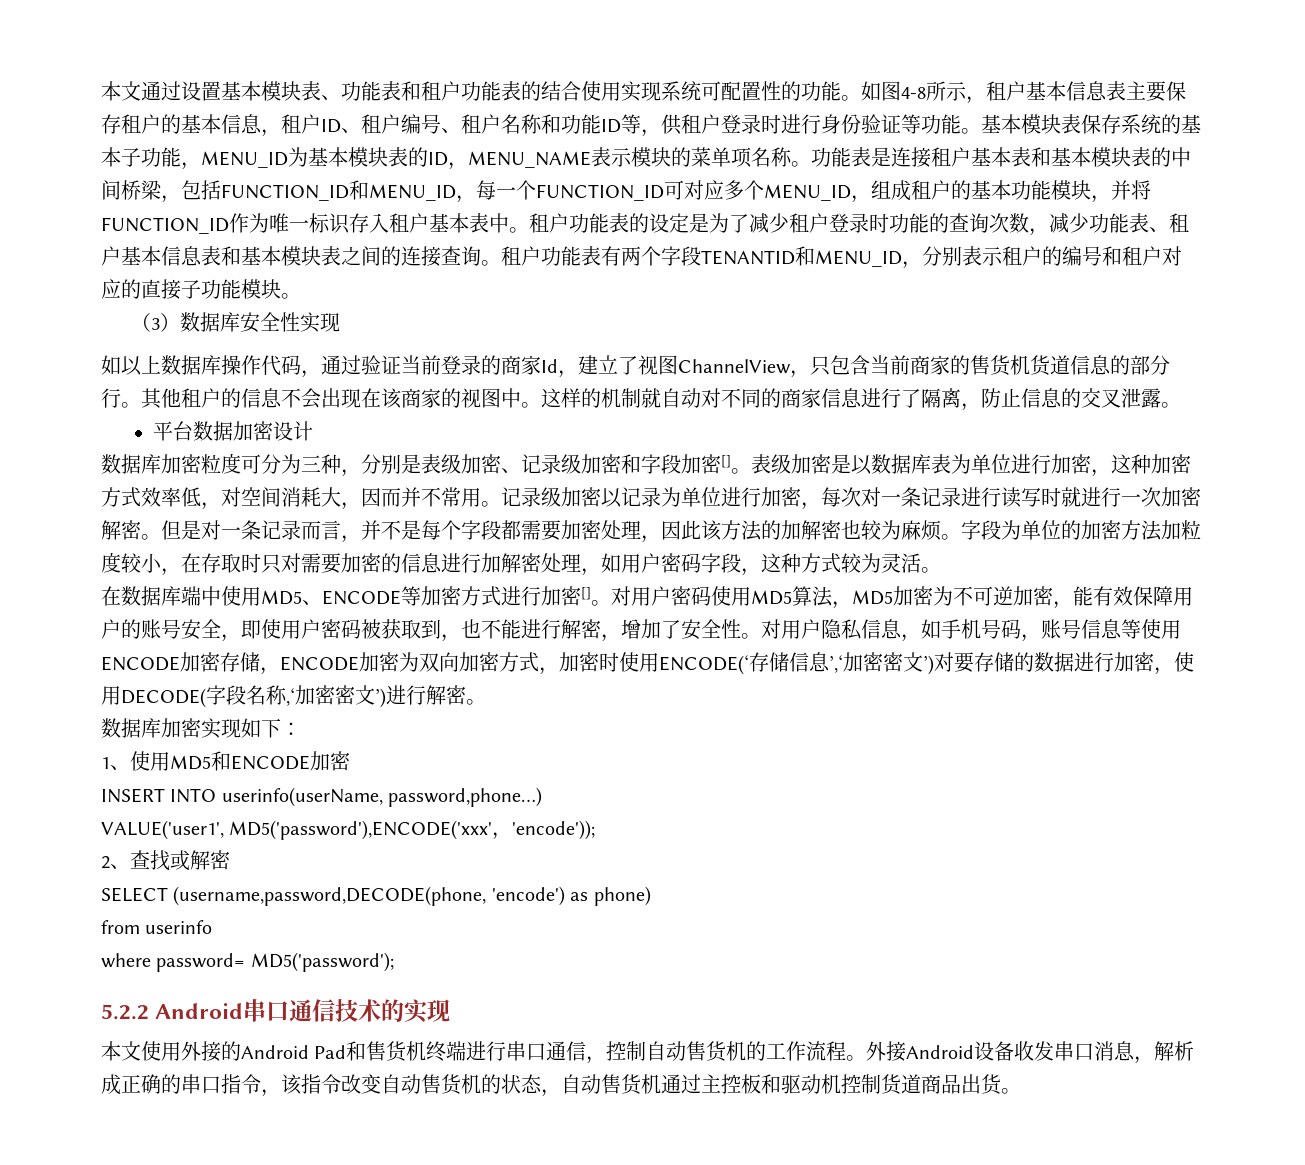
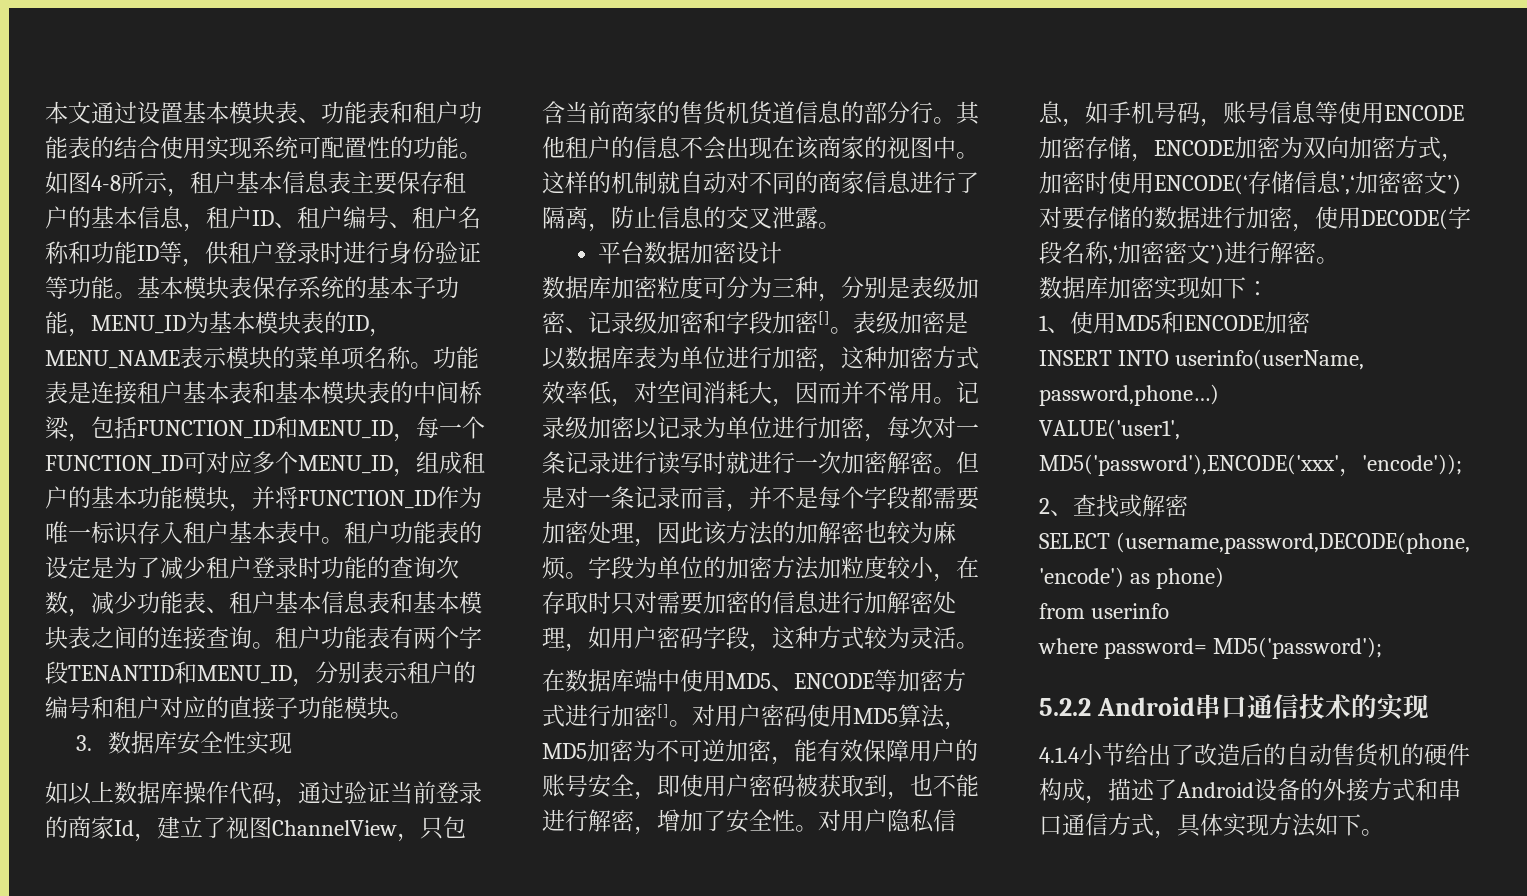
- （3）数据库安全性实现
+ 3.数据库安全性实现
- 本文使用外接的Android Pad和售货机终端进行串口通信，控制自动售货机的工作流程。外接Android设备收发串口消息，解析成正确的串口指令，该指令改变自动售货机的状态，自动售货机通过主控板和驱动机控制货道商品出货。
+ 4.1.4小节给出了改造后的自动售货机的硬件构成，描述了Android设备的外接方式和串口通信方式，具体实现方法如下。

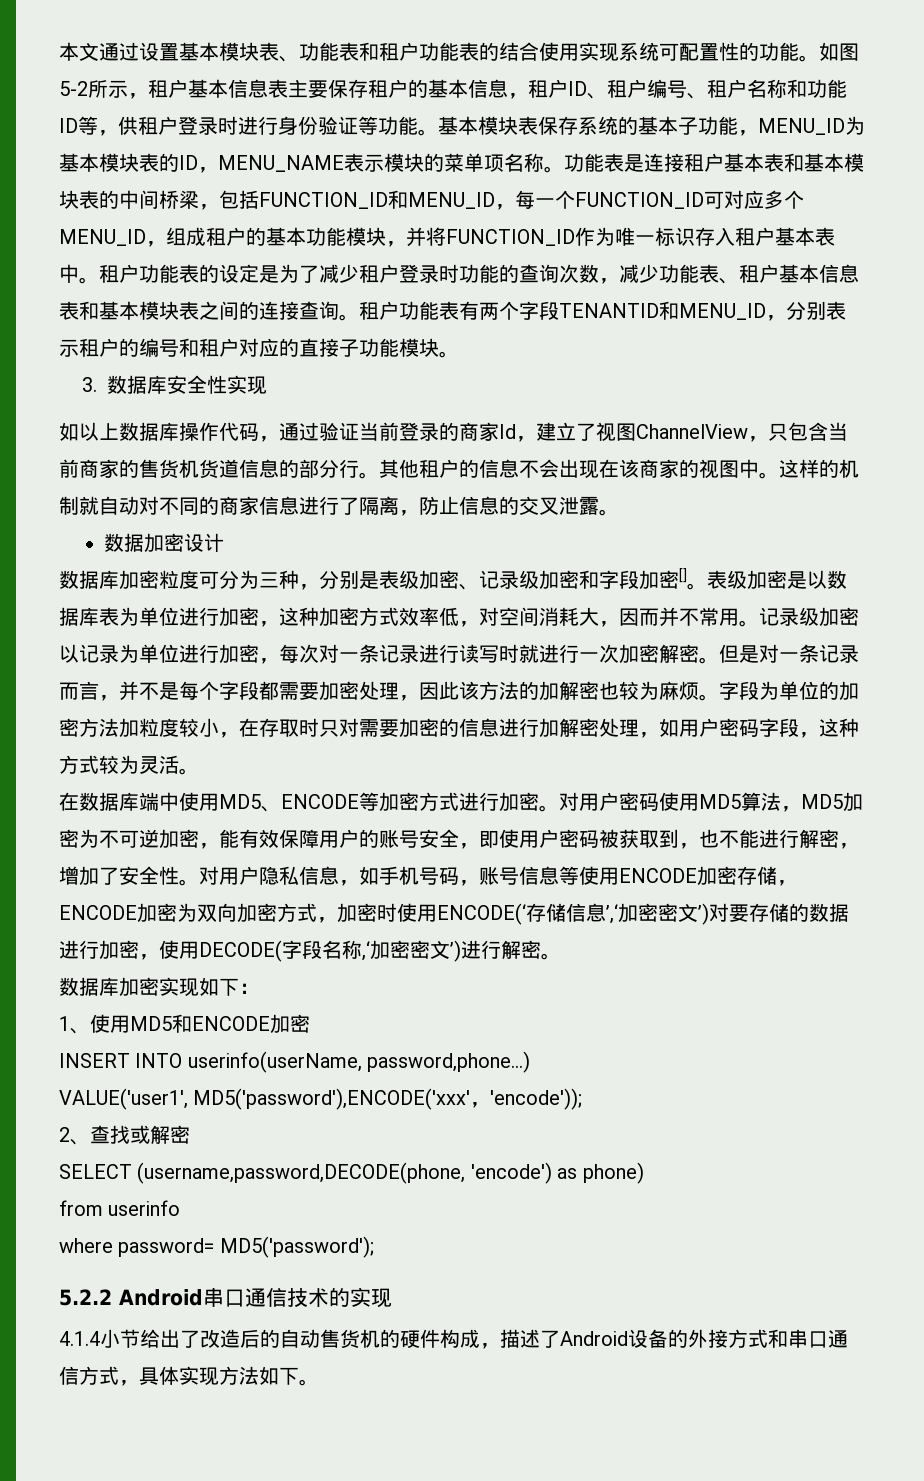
- 如图4-8所示，租户基本信息表主要保存租户的基本信息，租户ID、租户编号、租户名称和功能ID等，供租户登录时进行身份验证等功能。
+ 如图5-2所示，租户基本信息表主要保存租户的基本信息，租户ID、租户编号、租户名称和功能ID等，供租户登录时进行身份验证等功能。
- 平台数据加密设计
+ 数据加密设计
- 在数据库端中使用MD5、ENCODE等加密方式进行加密[]。
+ 在数据库端中使用MD5、ENCODE等加密方式进行加密。

